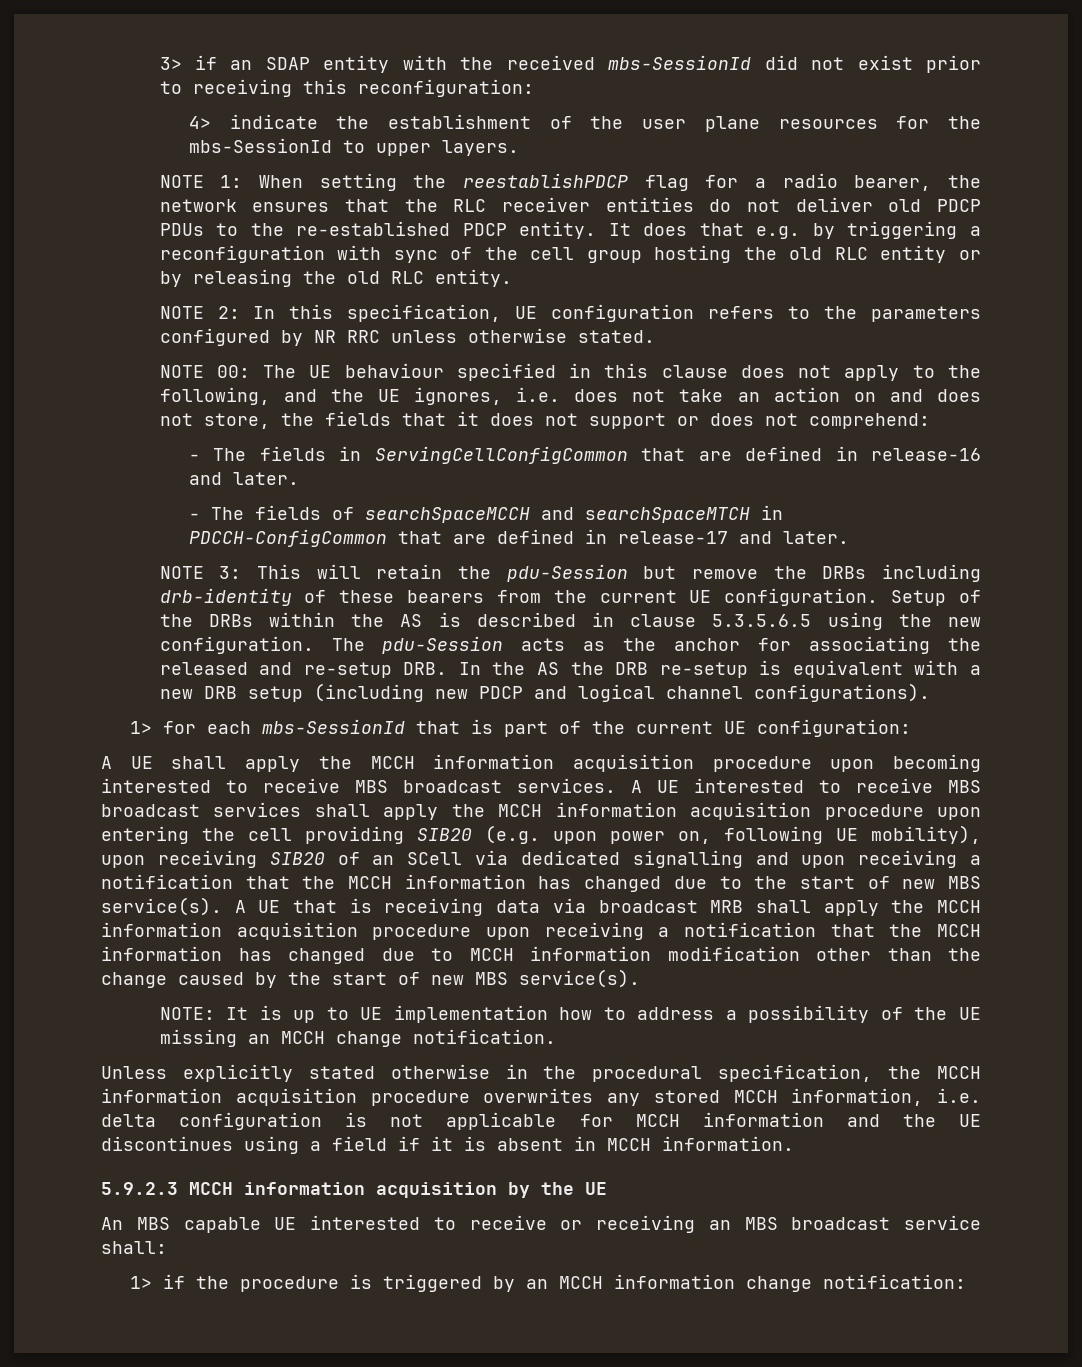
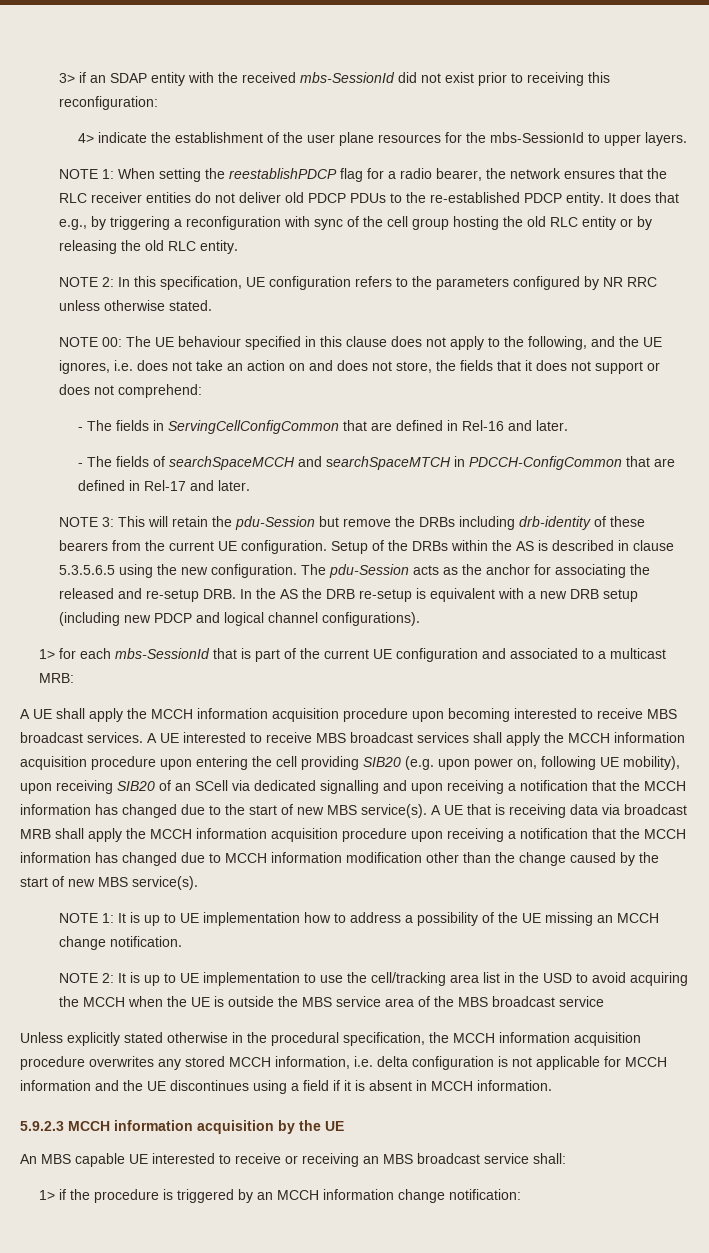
- It does that e.g. by triggering a reconfiguration with sync of the cell group hosting the old RLC entity or by releasing the old RLC entity.
+ It does that e.g., by triggering a reconfiguration with sync of the cell group hosting the old RLC entity or by releasing the old RLC entity.
- - The fields in ServingCellConfigCommon that are defined in release-16 and later.
+ - The fields in ServingCellConfigCommon that are defined in Rel-16 and later.
- - The fields of searchSpaceMCCH and searchSpaceMTCH in PDCCH-ConfigCommon that are defined in release-17 and later.
+ - The fields of searchSpaceMCCH and searchSpaceMTCH in PDCCH-ConfigCommon that are defined in Rel-17 and later.
- 1> for each mbs-SessionId that is part of the current UE configuration:
+ 1> for each mbs-SessionId that is part of the current UE configuration and associated to a multicast MRB:
- NOTE: It is up to UE implementation how to address a possibility of the UE missing an MCCH change notification.
+ NOTE 1: It is up to UE implementation how to address a possibility of the UE missing an MCCH change notification.
+ NOTE 2: It is up to UE implementation to use the cell/tracking area list in the USD to avoid acquiring the MCCH when the UE is outside the MBS service area of the MBS broadcast service

